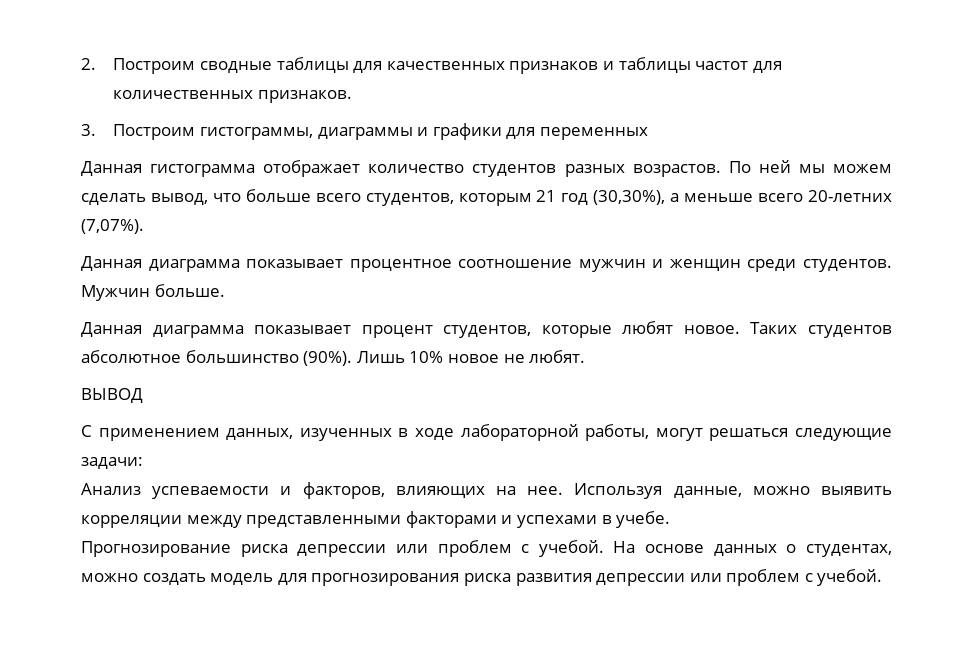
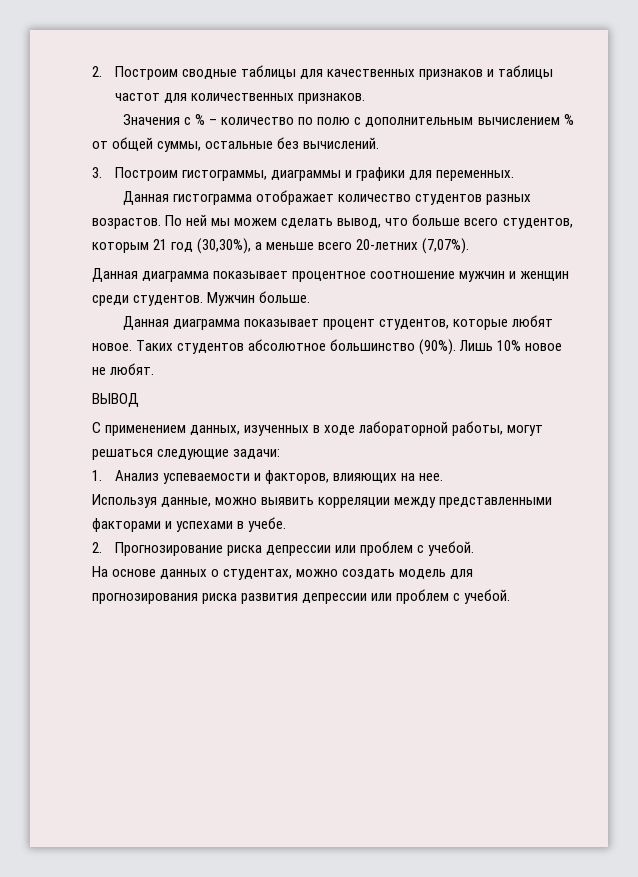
+ Значения с % – количество по полю с дополнительным вычислением % от общей суммы, остальные без вычислений.
- 3. Построим гистограммы, диаграммы и графики для переменных
+ 3. Построим гистограммы, диаграммы и графики для переменных.
- Анализ успеваемости и факторов, влияющих на нее. Используя данные, можно выявить корреляции между представленными факторами и успехами в учебе.
+ 1. Анализ успеваемости и факторов, влияющих на нее.
+ Используя данные, можно выявить корреляции между представленными факторами и успехами в учебе.
- Прогнозирование риска депрессии или проблем с учебой. На основе данных о студентах, можно создать модель для прогнозирования риска развития депрессии или проблем с учебой.
+ 2. Прогнозирование риска депрессии или проблем с учебой.
+ На основе данных о студентах, можно создать модель для прогнозирования риска развития депрессии или проблем с учебой.

